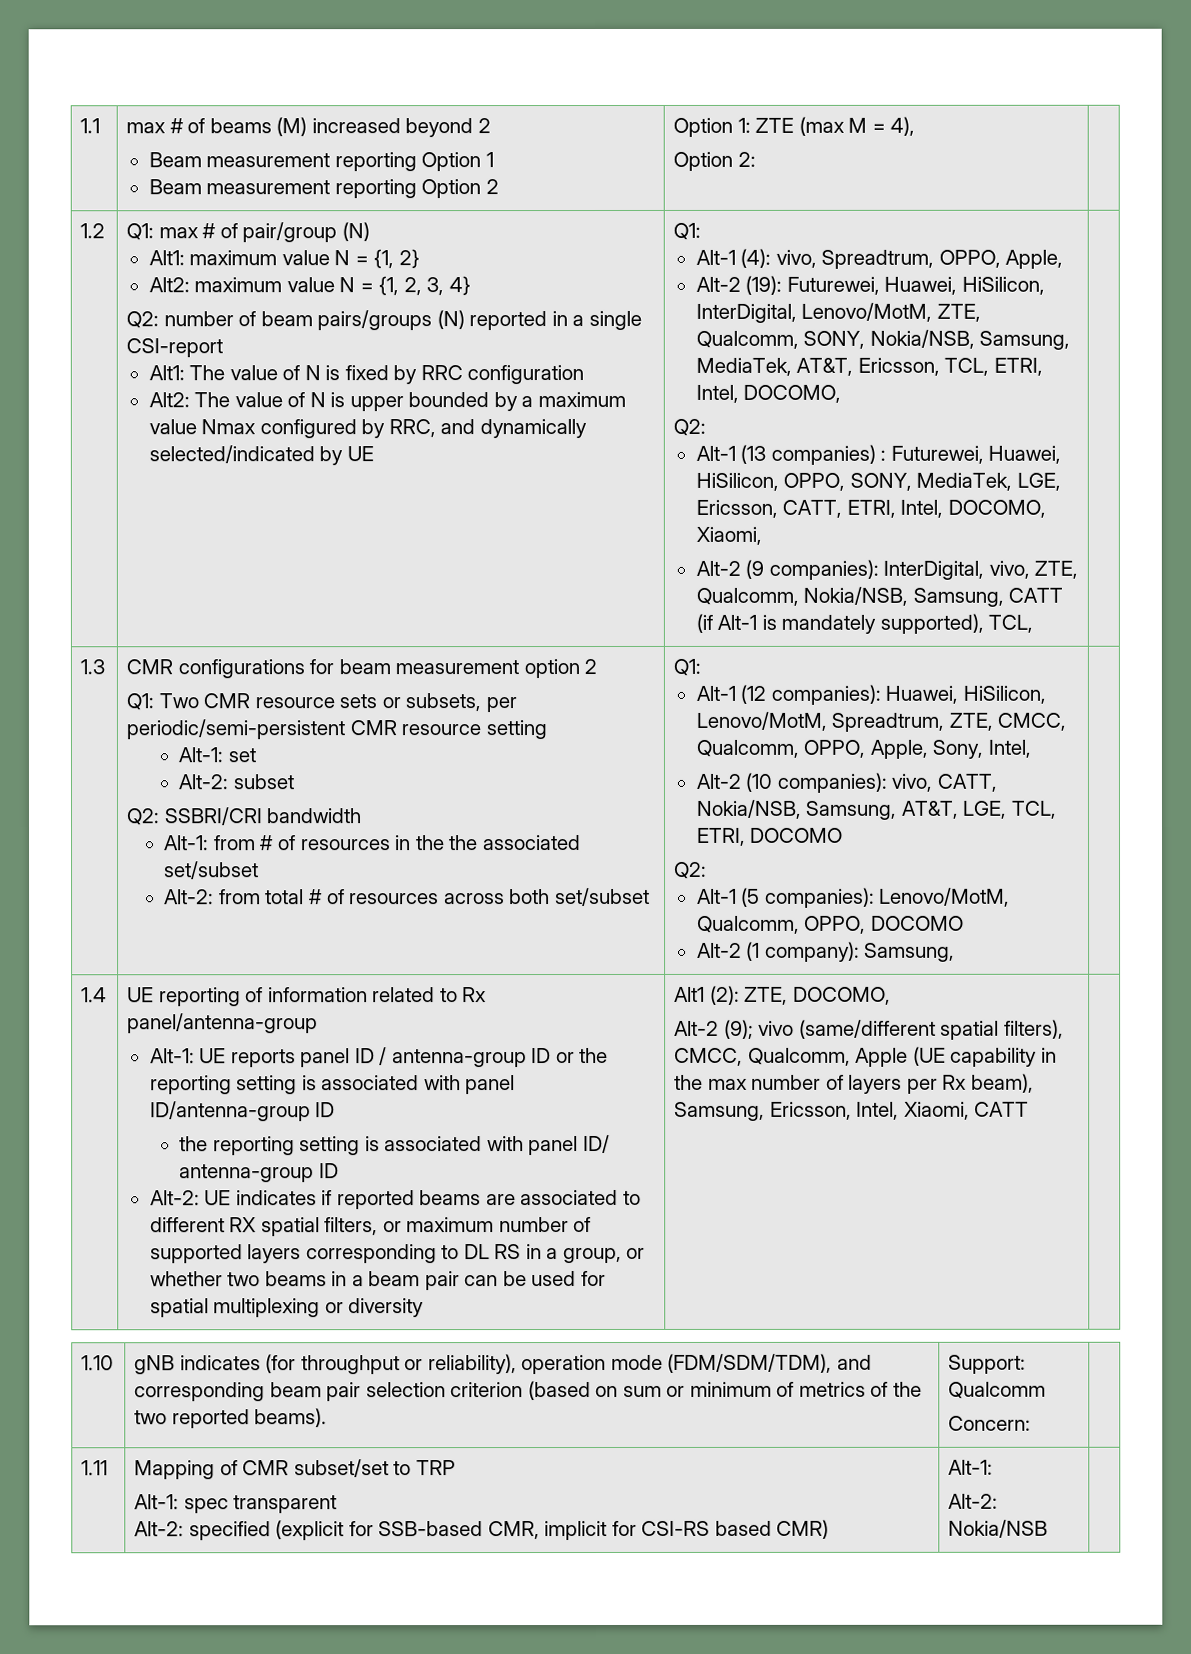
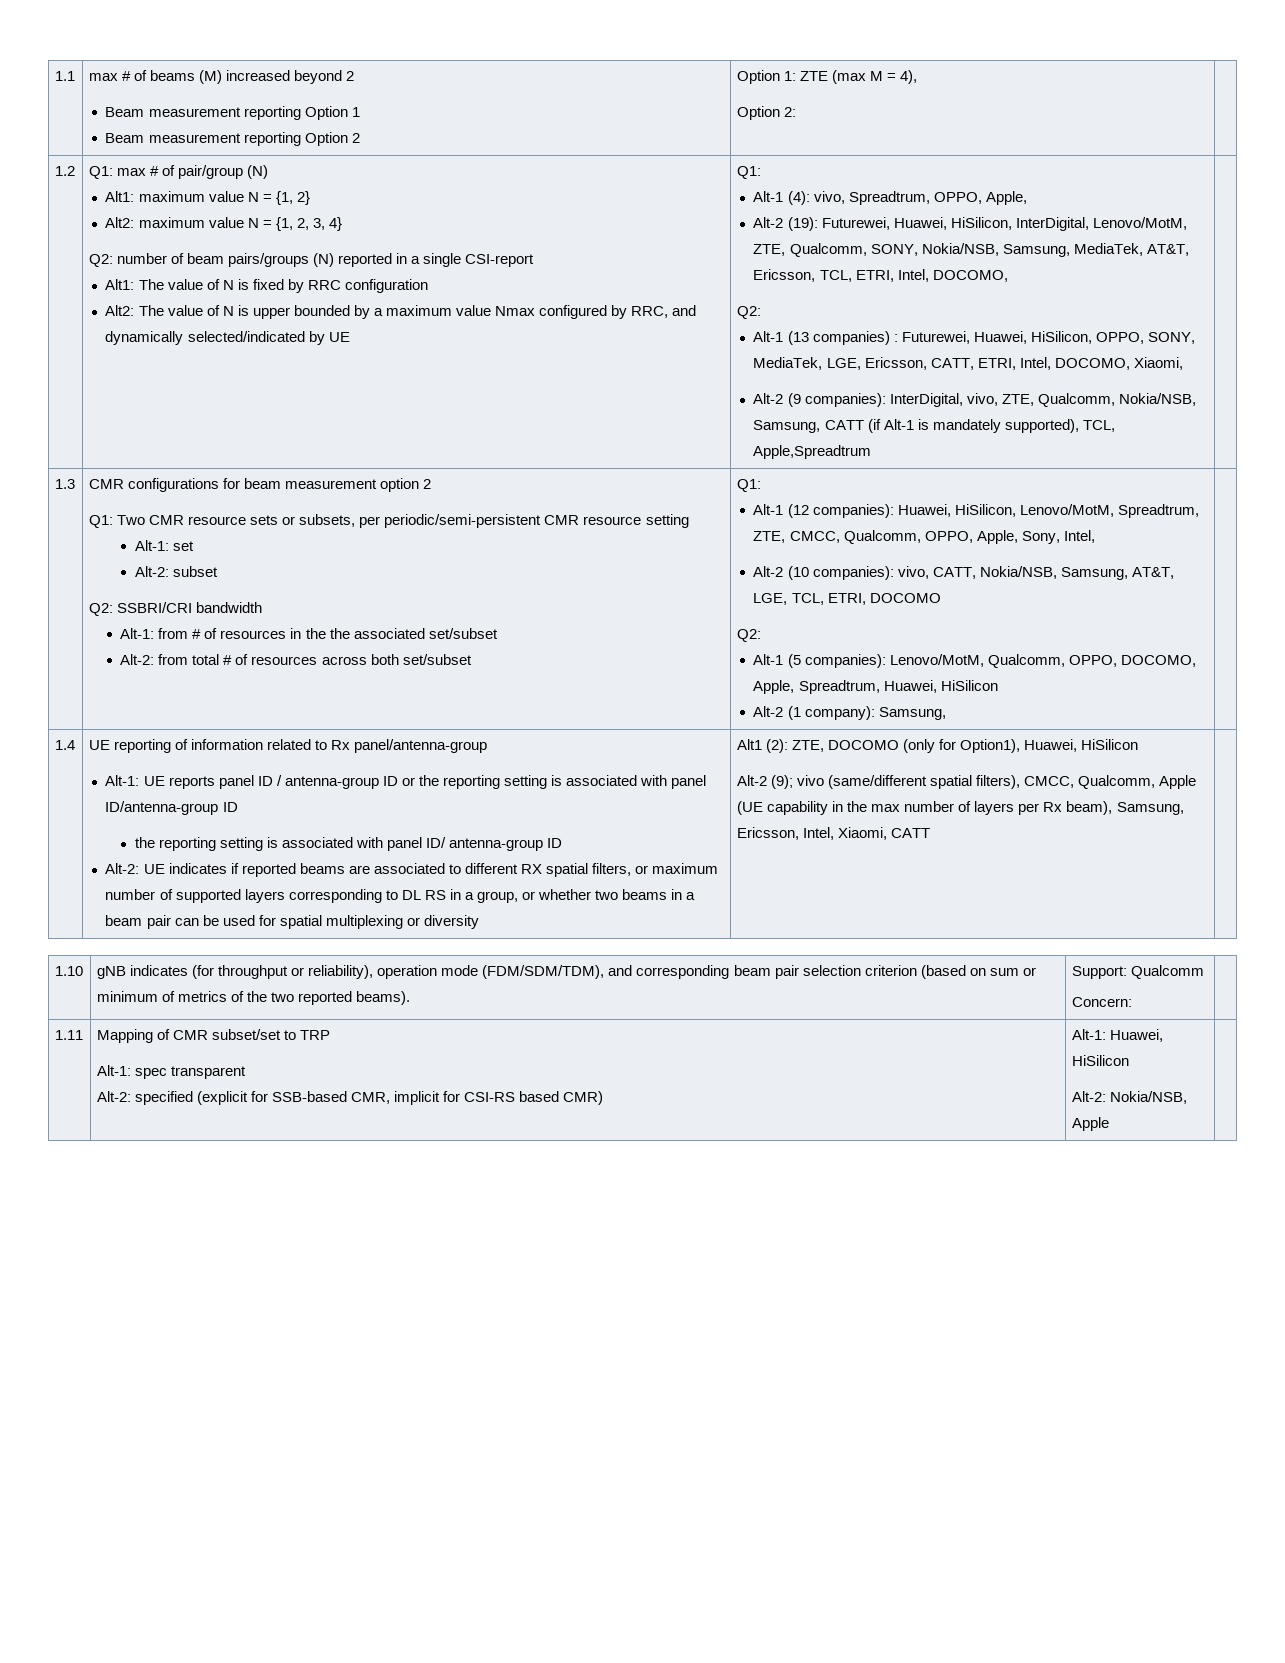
- Alt-2 (9 companies): InterDigital, vivo, ZTE, Qualcomm, Nokia/NSB, Samsung, CATT (if Alt-1 is mandately supported), TCL,
+ Alt-2 (9 companies): InterDigital, vivo, ZTE, Qualcomm, Nokia/NSB, Samsung, CATT (if Alt-1 is mandately supported), TCL, Apple,Spreadtrum
- Alt-1 (5 companies): Lenovo/MotM, Qualcomm, OPPO, DOCOMO
+ Alt-1 (5 companies): Lenovo/MotM, Qualcomm, OPPO, DOCOMO, Apple, Spreadtrum, Huawei, HiSilicon
- Alt1 (2): ZTE, DOCOMO,
+ Alt1 (2): ZTE, DOCOMO (only for Option1), Huawei, HiSilicon
  1.11 | Mapping of CMR subset/set to TRP
  Alt-1: spec transparent
- Alt-2: specified (explicit for SSB-based CMR, implicit for CSI-RS based CMR) | Alt-1:
- Alt-2: Nokia/NSB |
+ Alt-2: specified (explicit for SSB-based CMR, implicit for CSI-RS based CMR) | Alt-1: Huawei, HiSilicon
+ Alt-2: Nokia/NSB, Apple |

